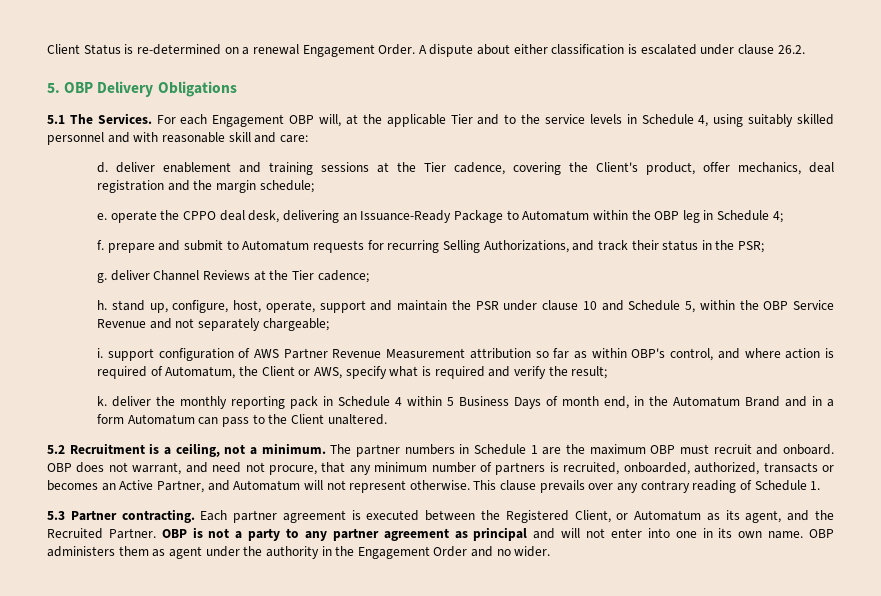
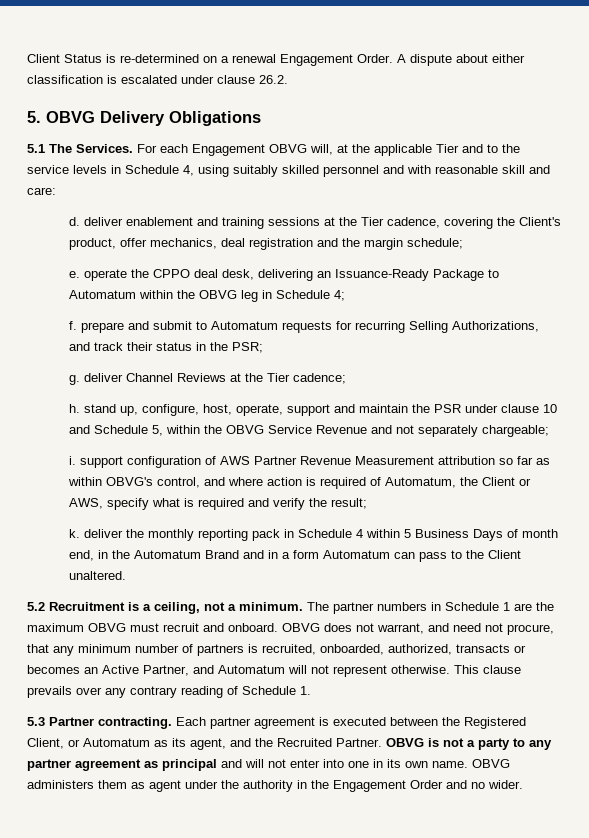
- 5. OBP Delivery Obligations
+ 5. OBVG Delivery Obligations
- For each Engagement OBP will, at the applicable Tier and to the service levels in Schedule 4, using suitably skilled personnel and with reasonable skill and care:
+ For each Engagement OBVG will, at the applicable Tier and to the service levels in Schedule 4, using suitably skilled personnel and with reasonable skill and care:
- e. operate the CPPO deal desk, delivering an Issuance-Ready Package to Automatum within the OBP leg in Schedule 4;
+ e. operate the CPPO deal desk, delivering an Issuance-Ready Package to Automatum within the OBVG leg in Schedule 4;
- h. stand up, configure, host, operate, support and maintain the PSR under clause 10 and Schedule 5, within the OBP Service Revenue and not separately chargeable;
+ h. stand up, configure, host, operate, support and maintain the PSR under clause 10 and Schedule 5, within the OBVG Service Revenue and not separately chargeable;
- i. support configuration of AWS Partner Revenue Measurement attribution so far as within OBP's control, and where action is required of Automatum, the Client or AWS, specify what is required and verify the result;
+ i. support configuration of AWS Partner Revenue Measurement attribution so far as within OBVG's control, and where action is required of Automatum, the Client or AWS, specify what is required and verify the result;
- The partner numbers in Schedule 1 are the maximum OBP must recruit and onboard.
+ The partner numbers in Schedule 1 are the maximum OBVG must recruit and onboard.
- OBP does not warrant, and need not procure, that any minimum number of partners is recruited, onboarded, authorized, transacts or becomes an Active Partner, and Automatum will not represent otherwise.
+ OBVG does not warrant, and need not procure, that any minimum number of partners is recruited, onboarded, authorized, transacts or becomes an Active Partner, and Automatum will not represent otherwise.
- OBP is not a party to any partner agreement as principal and will not enter into one in its own name.
+ OBVG is not a party to any partner agreement as principal and will not enter into one in its own name.
- OBP administers them as agent under the authority in the Engagement Order and no wider.
+ OBVG administers them as agent under the authority in the Engagement Order and no wider.

